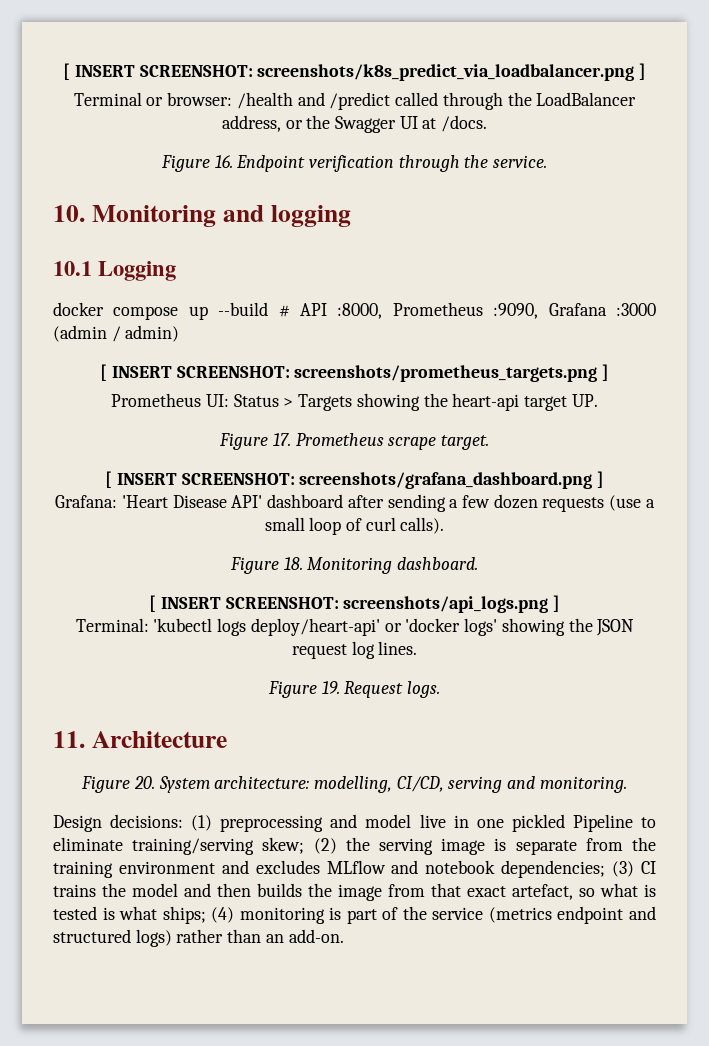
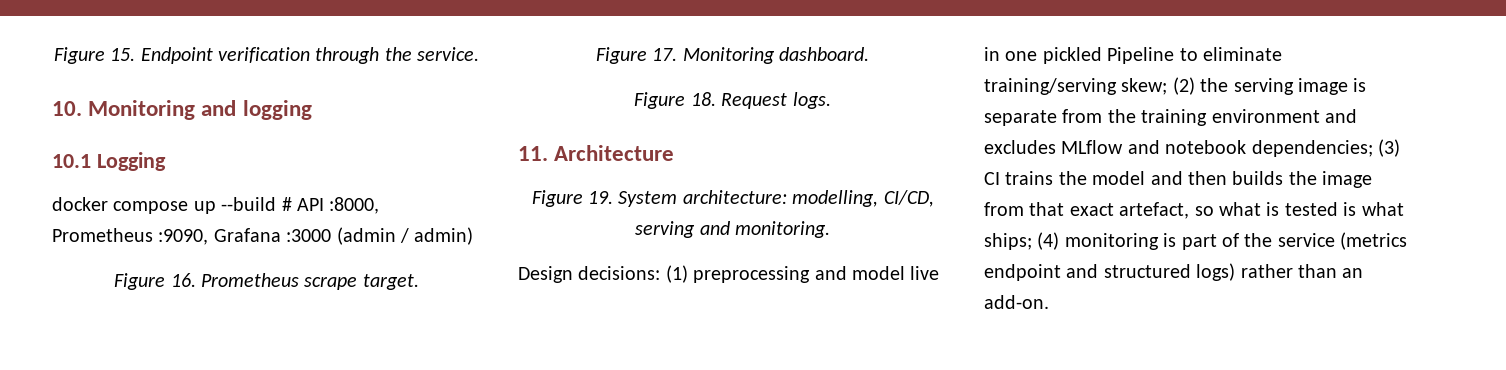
- [ INSERT SCREENSHOT: screenshots/k8s_predict_via_loadbalancer.png ]
- Terminal or browser: /health and /predict called through the LoadBalancer address, or the Swagger UI at /docs.
- Figure 16. Endpoint verification through the service.
+ Figure 15. Endpoint verification through the service.
- [ INSERT SCREENSHOT: screenshots/prometheus_targets.png ]
- Prometheus UI: Status > Targets showing the heart-api target UP.
- Figure 17. Prometheus scrape target.
+ Figure 16. Prometheus scrape target.
- [ INSERT SCREENSHOT: screenshots/grafana_dashboard.png ]
- Grafana: 'Heart Disease API' dashboard after sending a few dozen requests (use a small loop of curl calls).
- Figure 18. Monitoring dashboard.
- [ INSERT SCREENSHOT: screenshots/api_logs.png ]
- Terminal: 'kubectl logs deploy/heart-api' or 'docker logs' showing the JSON request log lines.
- Figure 19. Request logs.
+ Figure 17. Monitoring dashboard.
+ Figure 18. Request logs.
- Figure 20. System architecture: modelling, CI/CD, serving and monitoring.
+ Figure 19. System architecture: modelling, CI/CD, serving and monitoring.

